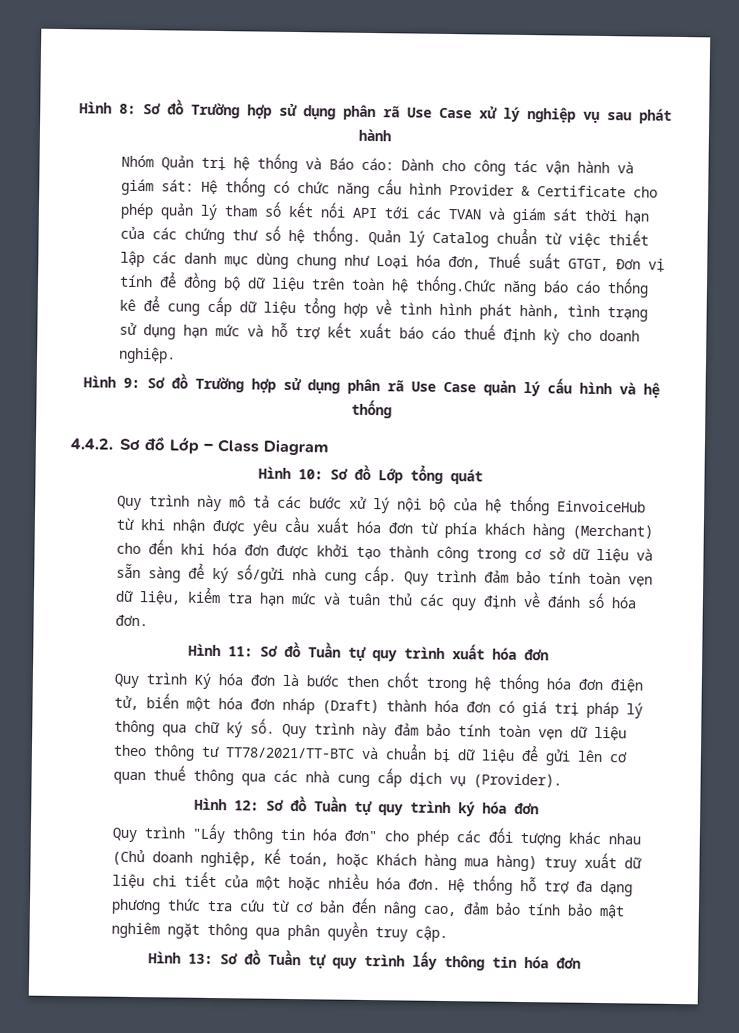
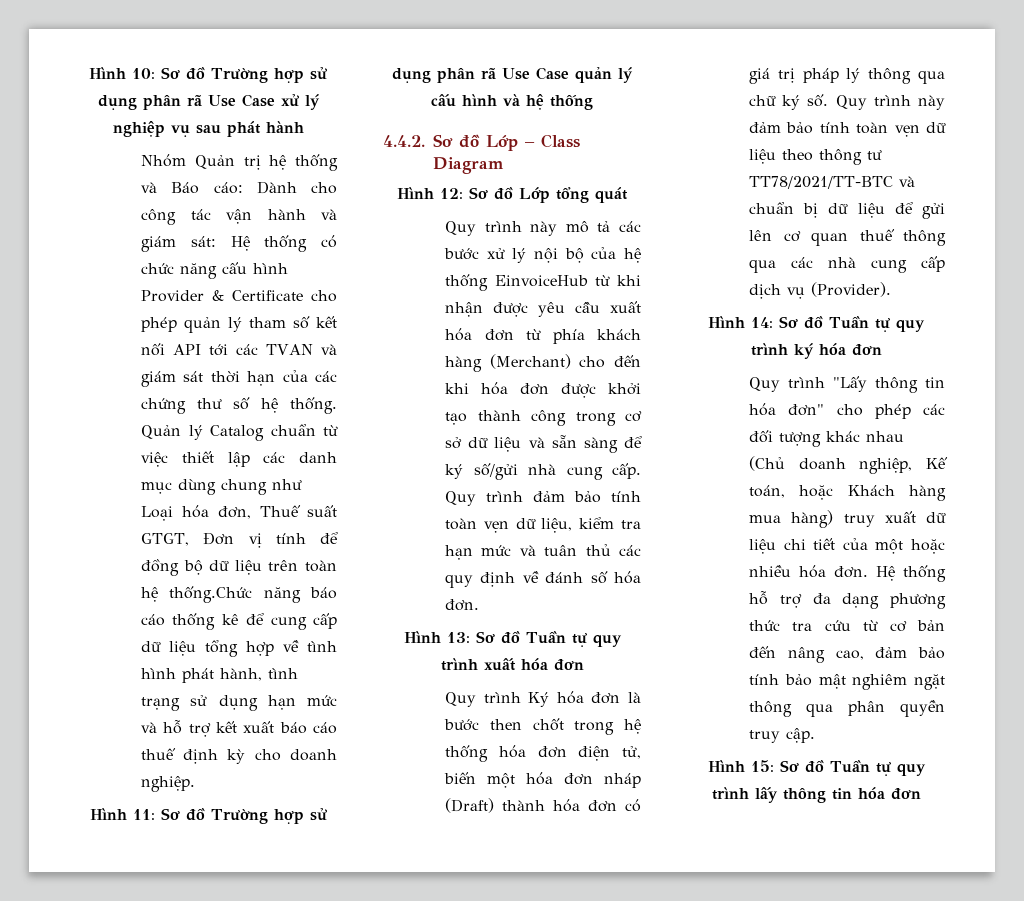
- Hình 8: Sơ đồ Trường hợp sử dụng phân rã Use Case xử lý nghiệp vụ sau phát hành
+ Hình 10: Sơ đồ Trường hợp sử dụng phân rã Use Case xử lý nghiệp vụ sau phát hành
- Hình 9: Sơ đồ Trường hợp sử dụng phân rã Use Case quản lý cấu hình và hệ thống
+ Hình 11: Sơ đồ Trường hợp sử dụng phân rã Use Case quản lý cấu hình và hệ thống
- Hình 10: Sơ đồ Lớp tổng quát
+ Hình 12: Sơ đồ Lớp tổng quát
- Hình 11: Sơ đồ Tuần tự quy trình xuất hóa đơn
+ Hình 13: Sơ đồ Tuần tự quy trình xuất hóa đơn
- Hình 12: Sơ đồ Tuần tự quy trình ký hóa đơn
+ Hình 14: Sơ đồ Tuần tự quy trình ký hóa đơn
- Hình 13: Sơ đồ Tuần tự quy trình lấy thông tin hóa đơn
+ Hình 15: Sơ đồ Tuần tự quy trình lấy thông tin hóa đơn

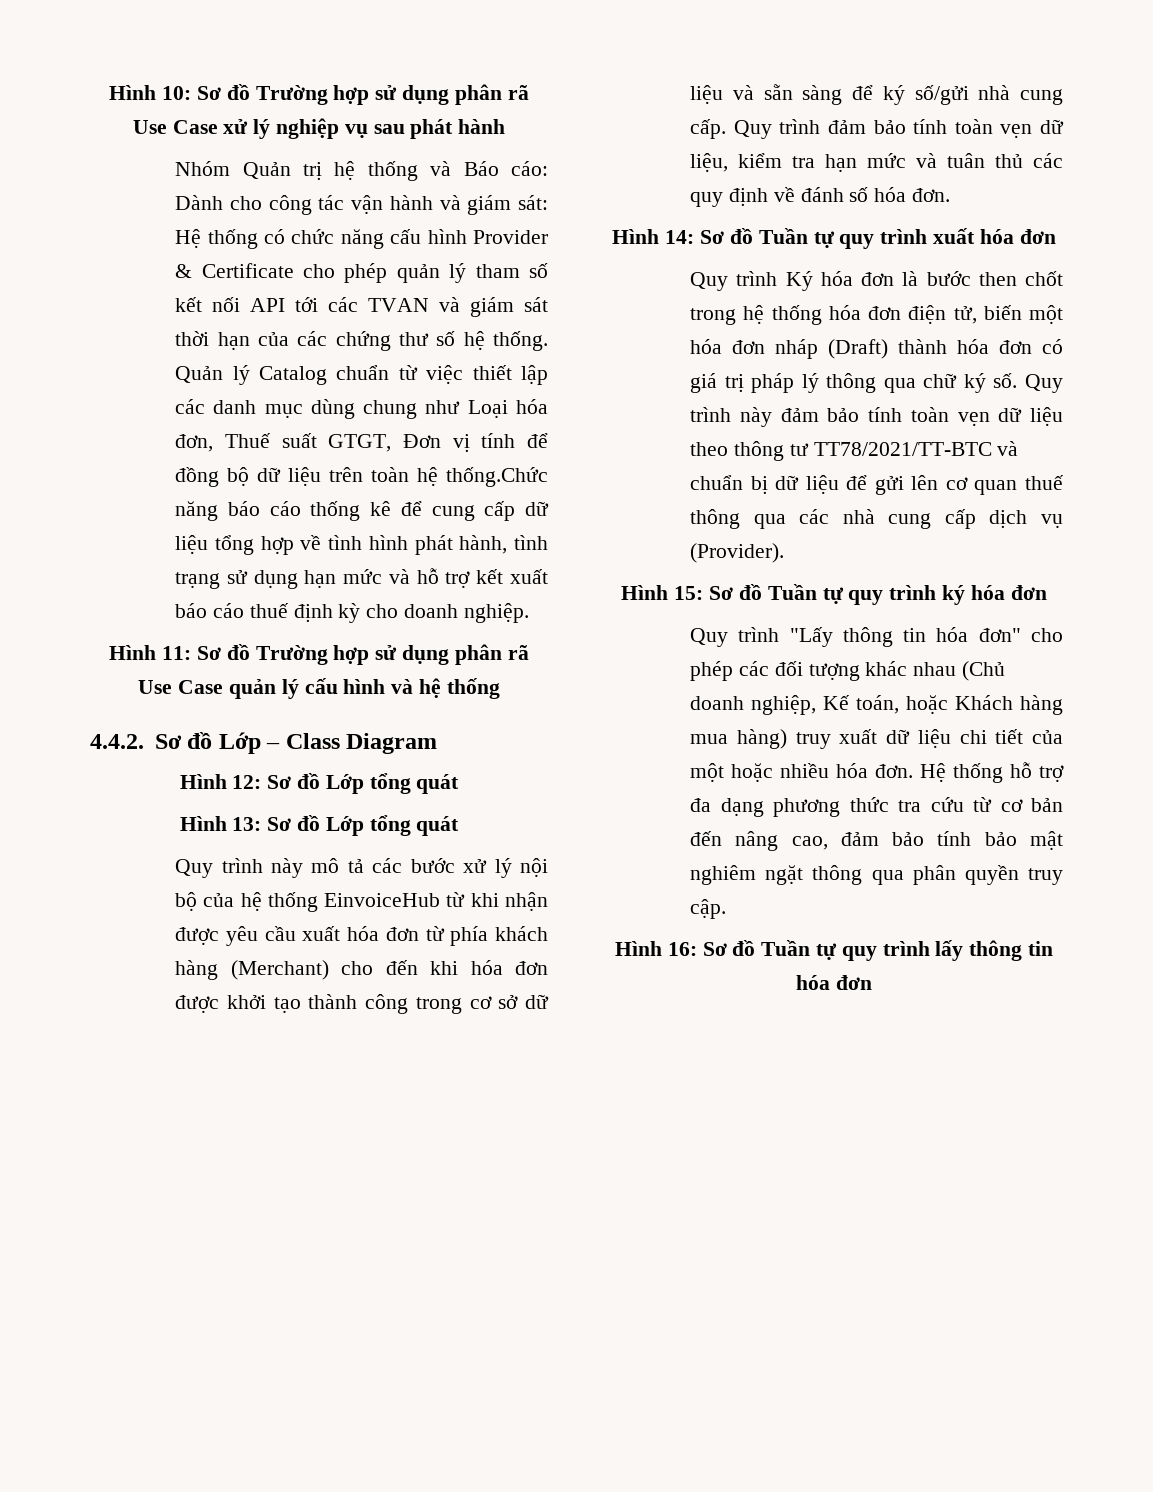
+ Hình 13: Sơ đồ Lớp tổng quát
- Hình 13: Sơ đồ Tuần tự quy trình xuất hóa đơn
+ Hình 14: Sơ đồ Tuần tự quy trình xuất hóa đơn
- Hình 14: Sơ đồ Tuần tự quy trình ký hóa đơn
+ Hình 15: Sơ đồ Tuần tự quy trình ký hóa đơn
- Hình 15: Sơ đồ Tuần tự quy trình lấy thông tin hóa đơn
+ Hình 16: Sơ đồ Tuần tự quy trình lấy thông tin hóa đơn

